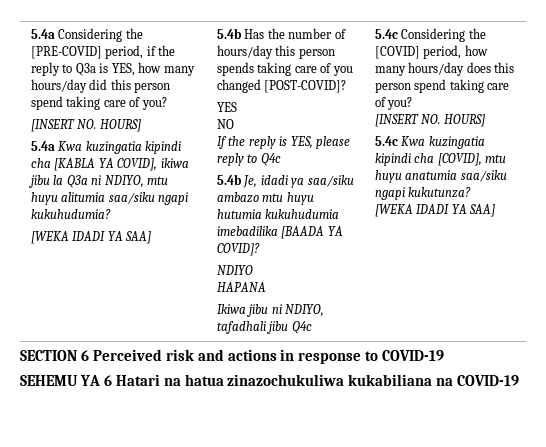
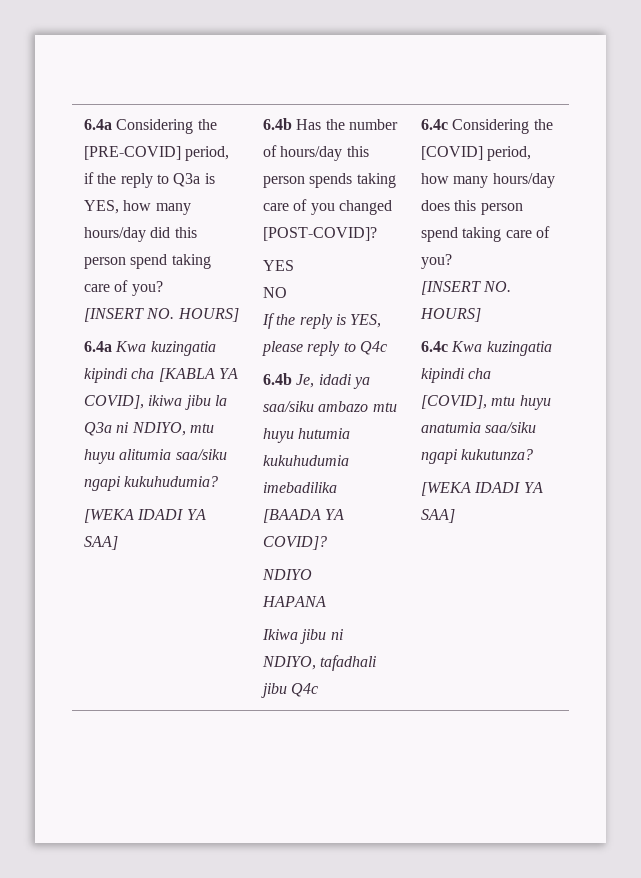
- 5.4a Considering the [PRE-COVID] period, if the reply to Q3a is YES, how many hours/day did this person spend taking care of you?
+ 6.4a Considering the [PRE-COVID] period, if the reply to Q3a is YES, how many hours/day did this person spend taking care of you?
- 5.4a Kwa kuzingatia kipindi cha [KABLA YA COVID], ikiwa jibu la Q3a ni NDIYO, mtu huyu alitumia saa/siku ngapi kukuhudumia?
+ 6.4a Kwa kuzingatia kipindi cha [KABLA YA COVID], ikiwa jibu la Q3a ni NDIYO, mtu huyu alitumia saa/siku ngapi kukuhudumia?
- 5.4b Has the number of hours/day this person spends taking care of you changed [POST-COVID]?
+ 6.4b Has the number of hours/day this person spends taking care of you changed [POST-COVID]?
- 5.4b Je, idadi ya saa/siku ambazo mtu huyu hutumia kukuhudumia imebadilika [BAADA YA COVID]?
+ 6.4b Je, idadi ya saa/siku ambazo mtu huyu hutumia kukuhudumia imebadilika [BAADA YA COVID]?
- 5.4c Considering the [COVID] period, how many hours/day does this person spend taking care of you?
+ 6.4c Considering the [COVID] period, how many hours/day does this person spend taking care of you?
- 5.4c Kwa kuzingatia kipindi cha [COVID], mtu huyu anatumia saa/siku ngapi kukutunza?
+ 6.4c Kwa kuzingatia kipindi cha [COVID], mtu huyu anatumia saa/siku ngapi kukutunza?
- SECTION 6 Perceived risk and actions in response to COVID-19
- SEHEMU YA 6 Hatari na hatua zinazochukuliwa kukabiliana na COVID-19

